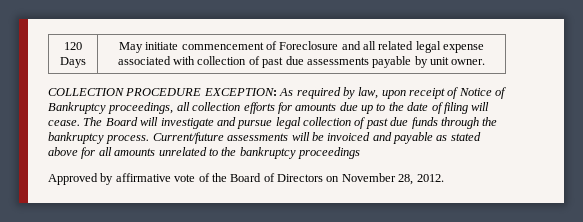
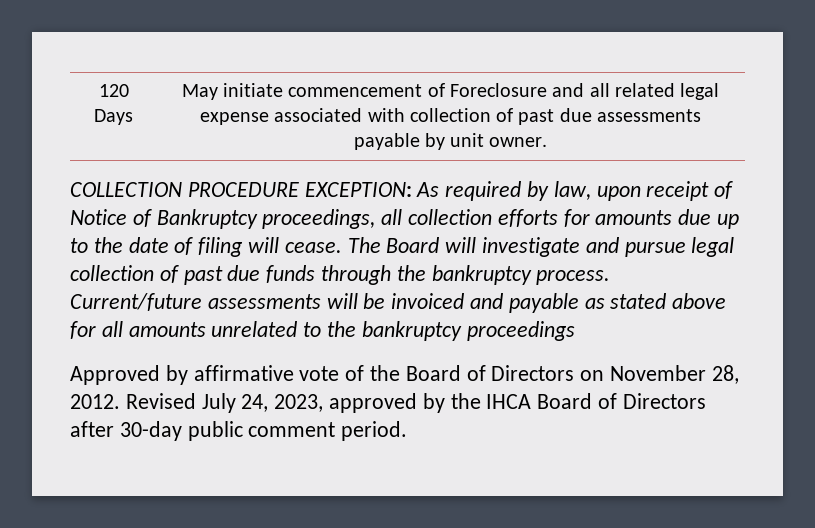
+ Revised July 24, 2023, approved by the IHCA Board of Directors after 30-day public comment period.

